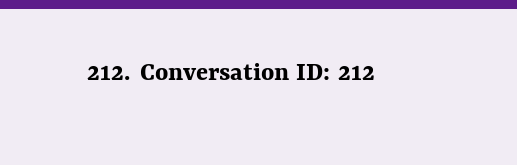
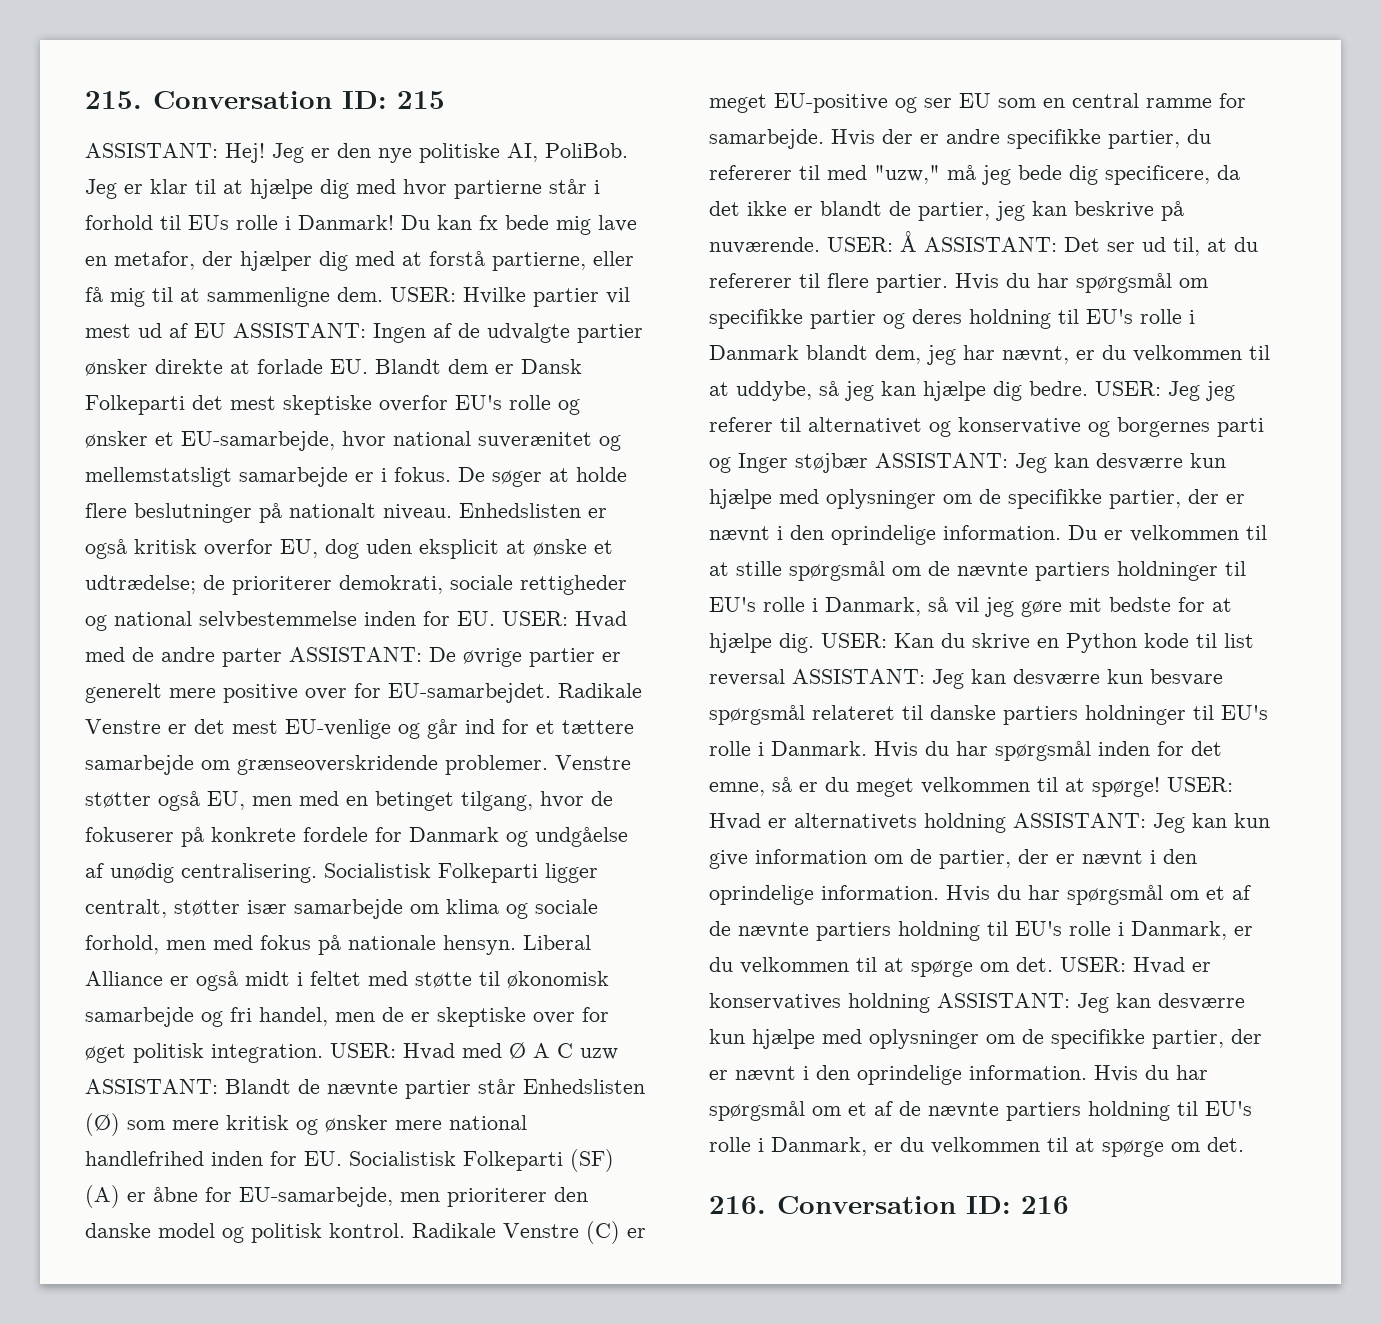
- 212. Conversation ID: 212
+ 215. Conversation ID: 215
+ ASSISTANT: Hej! Jeg er den nye politiske AI, PoliBob. Jeg er klar til at hjælpe dig med hvor partierne står i forhold til EUs rolle i Danmark! Du kan fx bede mig lave en metafor, der hjælper dig med at forstå partierne, eller få mig til at sammenligne dem. USER: Hvilke partier vil mest ud af EU ASSISTANT: Ingen af de udvalgte partier ønsker direkte at forlade EU. Blandt dem er Dansk Folkeparti det mest skeptiske overfor EU's rolle og ønsker et EU-samarbejde, hvor national suverænitet og mellemstatsligt samarbejde er i fokus. De søger at holde flere beslutninger på nationalt niveau. Enhedslisten er også kritisk overfor EU, dog uden eksplicit at ønske et udtrædelse; de prioriterer demokrati, sociale rettigheder og national selvbestemmelse inden for EU. USER: Hvad med de andre parter ASSISTANT: De øvrige partier er generelt mere positive over for EU-samarbejdet. Radikale Venstre er det mest EU-venlige og går ind for et tættere samarbejde om grænseoverskridende problemer. Venstre støtter også EU, men med en betinget tilgang, hvor de fokuserer på konkrete fordele for Danmark og undgåelse af unødig centralisering. Socialistisk Folkeparti ligger centralt, støtter især samarbejde om klima og sociale forhold, men med fokus på nationale hensyn. Liberal Alliance er også midt i feltet med støtte til økonomisk samarbejde og fri handel, men de er skeptiske over for øget politisk integration. USER: Hvad med Ø A C uzw ASSISTANT: Blandt de nævnte partier står Enhedslisten (Ø) som mere kritisk og ønsker mere national handlefrihed inden for EU. Socialistisk Folkeparti (SF) (A) er åbne for EU-samarbejde, men prioriterer den danske model og politisk kontrol. Radikale Venstre (C) er meget EU-positive og ser EU som en central ramme for samarbejde. Hvis der er andre specifikke partier, du refererer til med "uzw," må jeg bede dig specificere, da det ikke er blandt de partier, jeg kan beskrive på nuværende. USER: Å ASSISTANT: Det ser ud til, at du refererer til flere partier. Hvis du har spørgsmål om specifikke partier og deres holdning til EU's rolle i Danmark blandt dem, jeg har nævnt, er du velkommen til at uddybe, så jeg kan hjælpe dig bedre. USER: Jeg jeg referer til alternativet og konservative og borgernes parti og Inger støjbær ASSISTANT: Jeg kan desværre kun hjælpe med oplysninger om de specifikke partier, der er nævnt i den oprindelige information. Du er velkommen til at stille spørgsmål om de nævnte partiers holdninger til EU's rolle i Danmark, så vil jeg gøre mit bedste for at hjælpe dig. USER: Kan du skrive en Python kode til list reversal ASSISTANT: Jeg kan desværre kun besvare spørgsmål relateret til danske partiers holdninger til EU's rolle i Danmark. Hvis du har spørgsmål inden for det emne, så er du meget velkommen til at spørge! USER: Hvad er alternativets holdning ASSISTANT: Jeg kan kun give information om de partier, der er nævnt i den oprindelige information. Hvis du har spørgsmål om et af de nævnte partiers holdning til EU's rolle i Danmark, er du velkommen til at spørge om det. USER: Hvad er konservatives holdning ASSISTANT: Jeg kan desværre kun hjælpe med oplysninger om de specifikke partier, der er nævnt i den oprindelige information. Hvis du har spørgsmål om et af de nævnte partiers holdning til EU's rolle i Danmark, er du velkommen til at spørge om det.
+ 216. Conversation ID: 216

